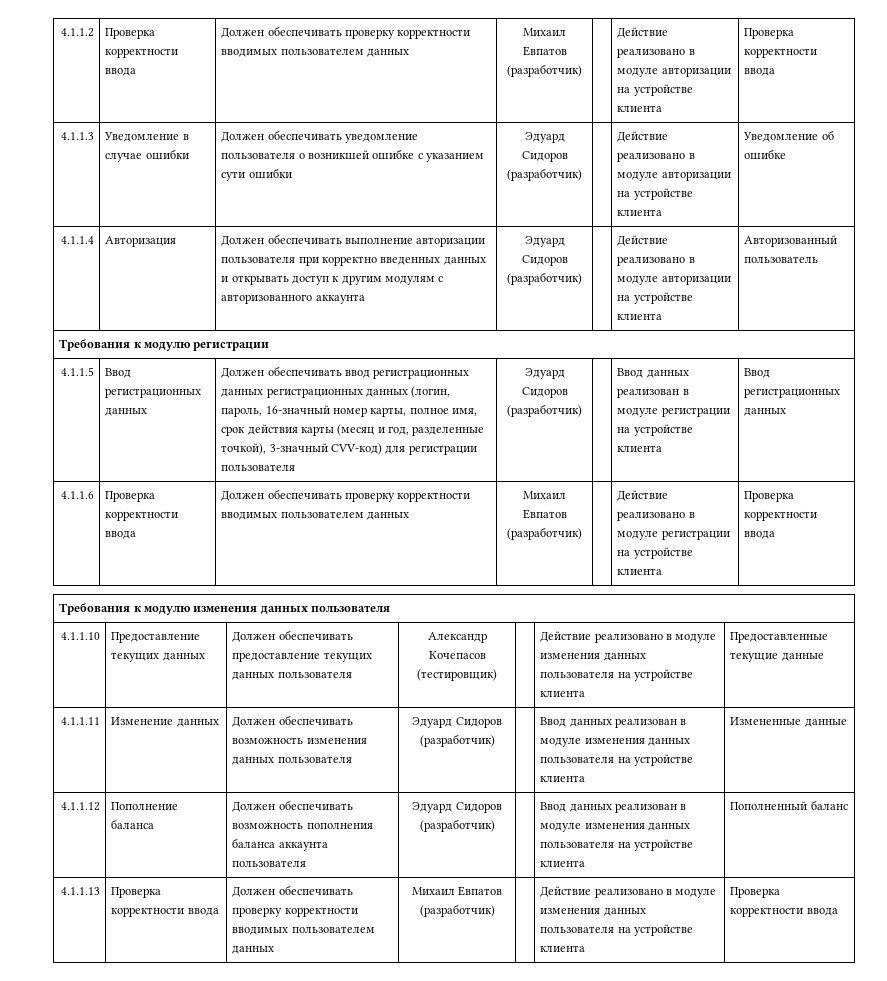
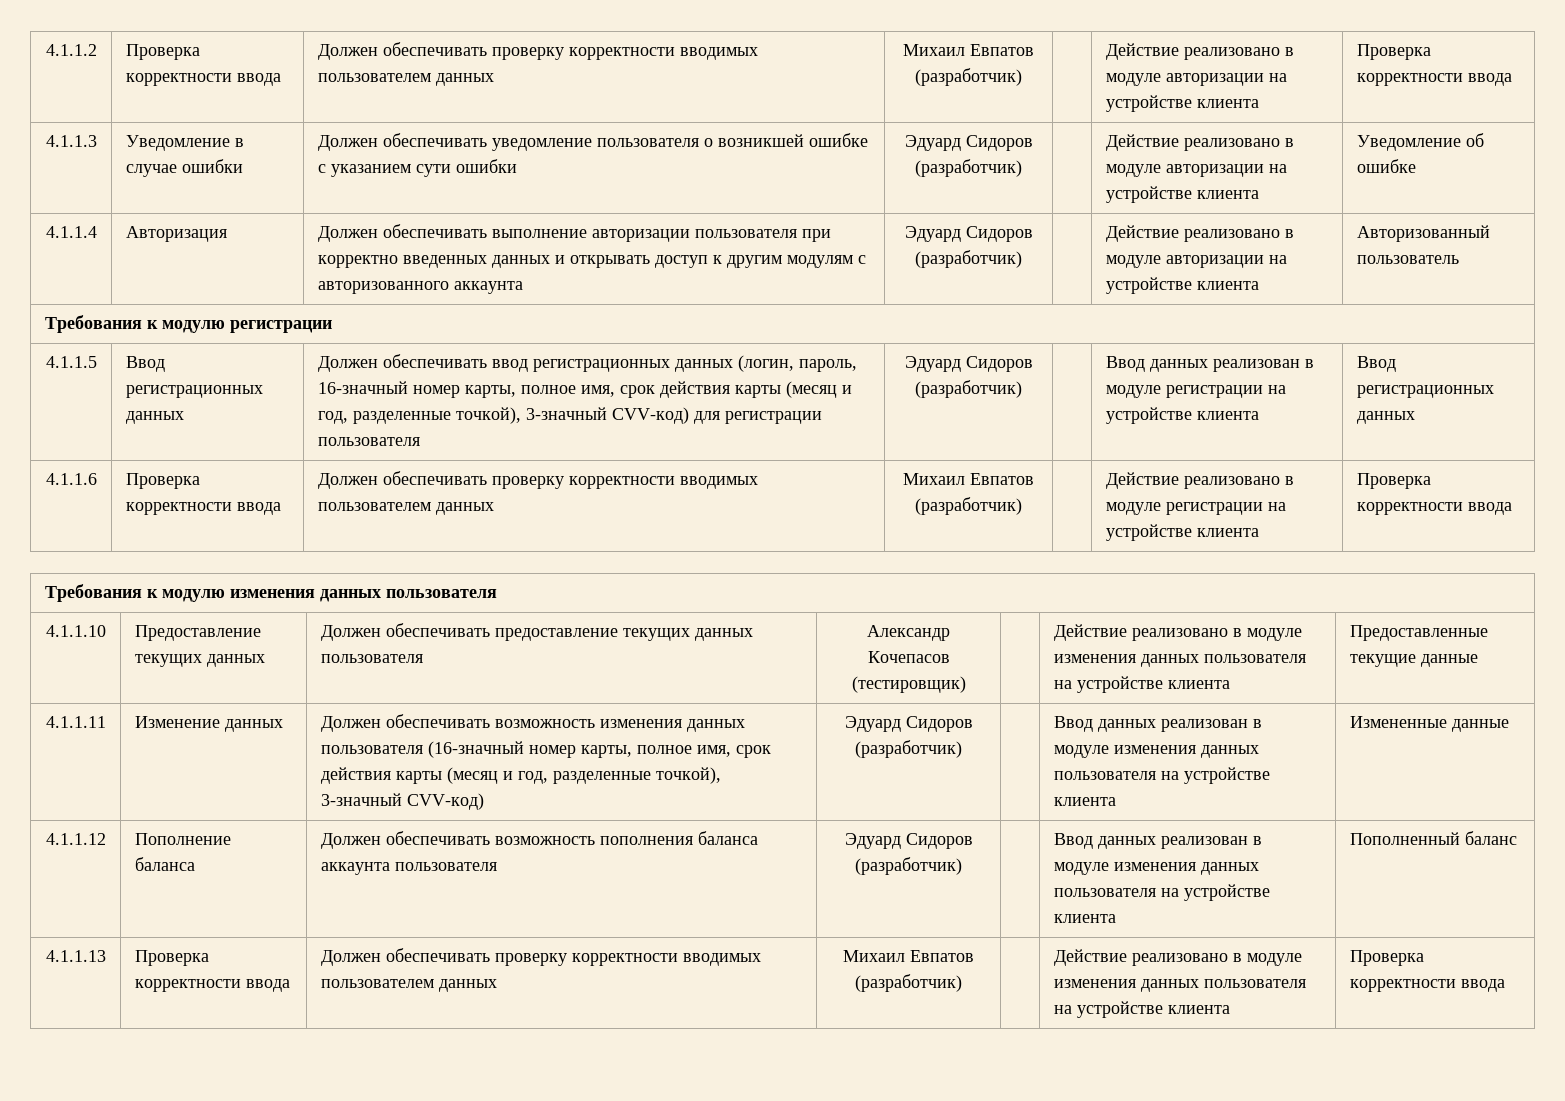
- Должен обеспечивать ввод регистрационных данных регистрационных данных (логин, пароль, 16-значный номер карты, полное имя, срок действия карты (месяц и год, разделенные точкой), 3-значный CVV-код) для регистрации пользователя
+ Должен обеспечивать ввод регистрационных данных (логин, пароль, 16-значный номер карты, полное имя, срок действия карты (месяц и год, разделенные точкой), 3-значный CVV-код) для регистрации пользователя
- 4.1.1.11 | Изменение данных | Должен обеспечивать возможность изменения данных пользователя | Эдуард Сидоров (разработчик) | | Ввод данных реализован в модуле изменения данных пользователя на устройстве клиента | Измененные данные
+ 4.1.1.11 | Изменение данных | Должен обеспечивать возможность изменения данных пользователя (16-значный номер карты, полное имя, срок действия карты (месяц и год, разделенные точкой), 3-значный CVV-код) | Эдуард Сидоров (разработчик) | | Ввод данных реализован в модуле изменения данных пользователя на устройстве клиента | Измененные данные

